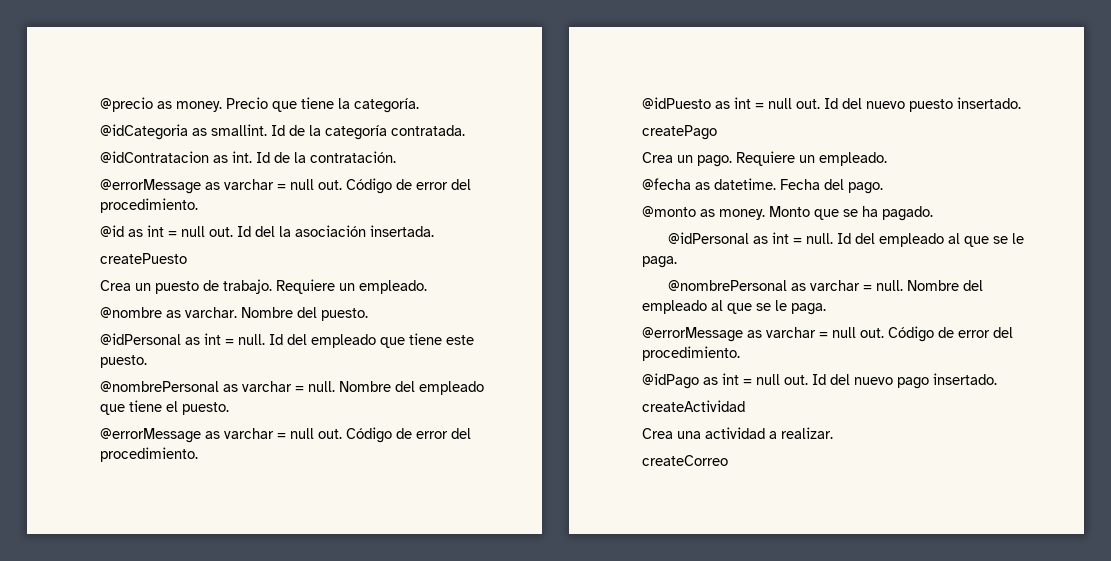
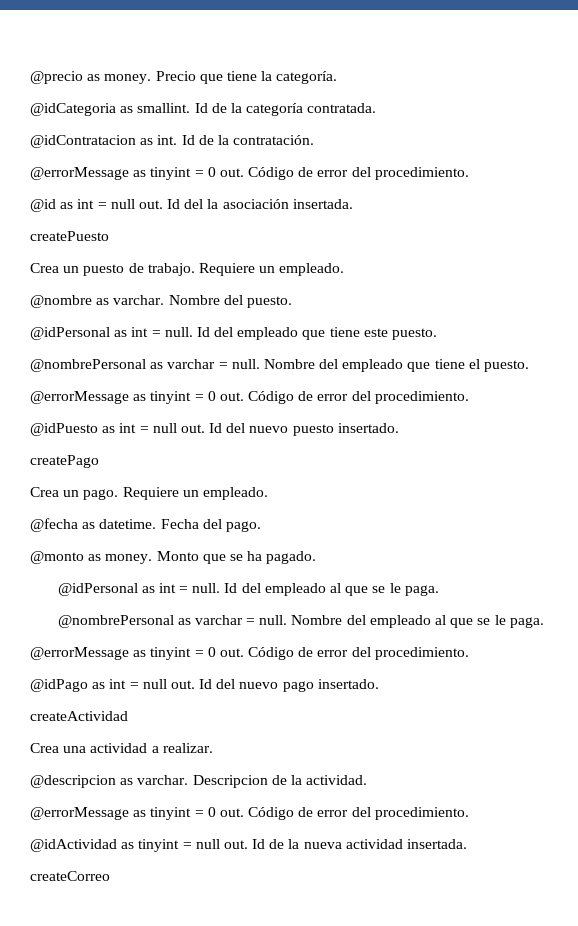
  Id de la contratación.
- @errorMessage as varchar = null out.
+ @errorMessage as tinyint = 0 out.
  Nombre del empleado que tiene el puesto.
- @errorMessage as varchar = null out.
+ @errorMessage as tinyint = 0 out.
  Nombre del empleado al que se le paga.
- @errorMessage as varchar = null out.
+ @errorMessage as tinyint = 0 out.
+ @descripcion as varchar. Descripcion de la actividad.
+ @errorMessage as tinyint = 0 out. Código de error del procedimiento.
+ @idActividad as tinyint = null out. Id de la nueva actividad insertada.

